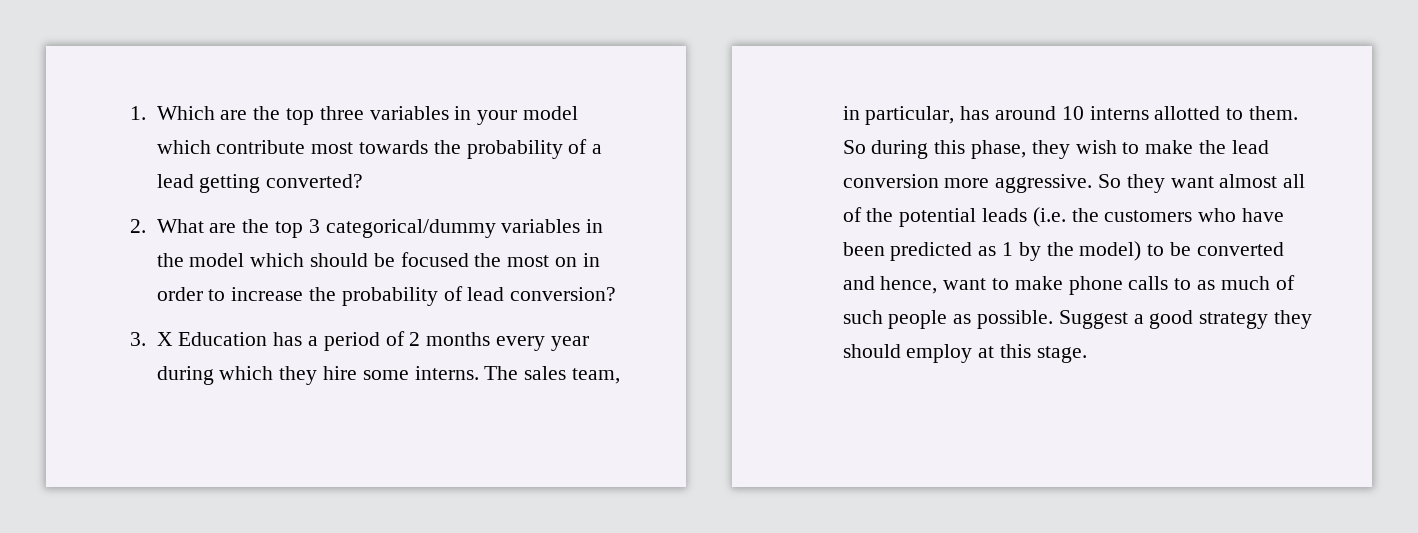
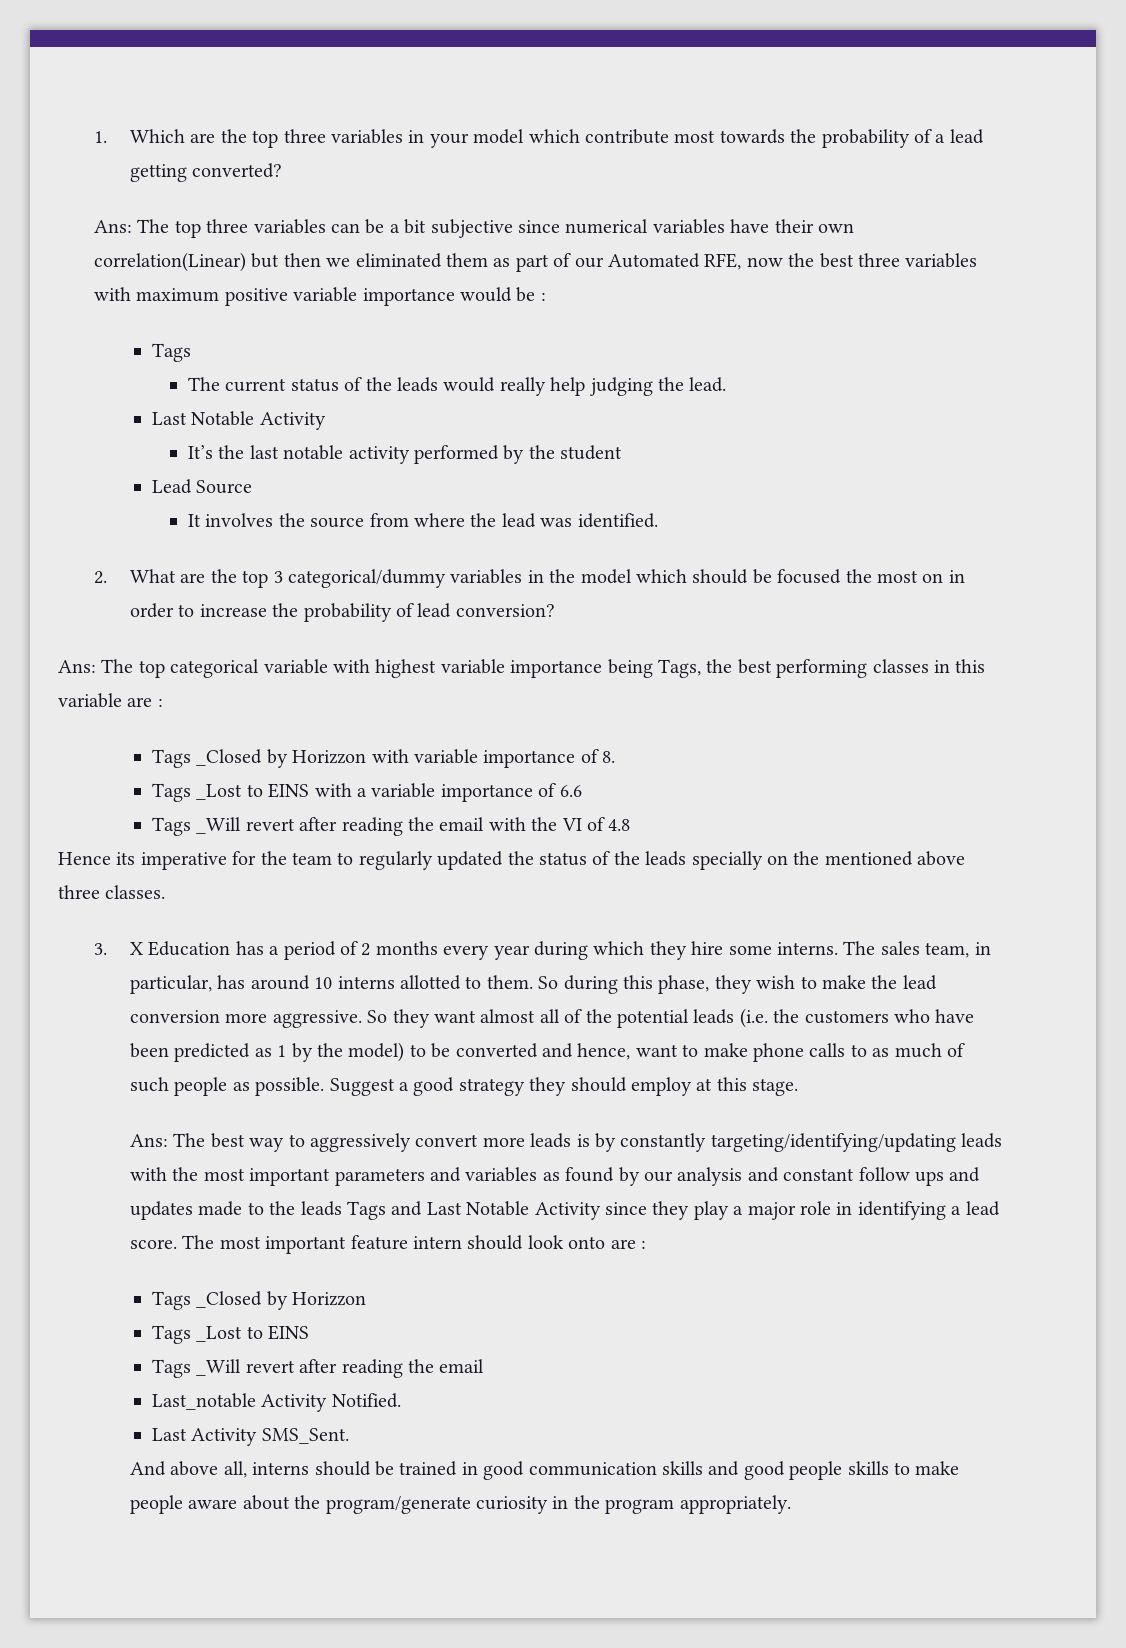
+ Ans: The top three variables can be a bit subjective since numerical variables have their own correlation(Linear) but then we eliminated them as part of our Automated RFE, now the best three variables with maximum positive variable importance would be :
+ Tags
+ The current status of the leads would really help judging the lead.
+ Last Notable Activity
+ It’s the last notable activity performed by the student
+ Lead Source
+ It involves the source from where the lead was identified.
+ Ans: The top categorical variable with highest variable importance being Tags, the best performing classes in this variable are :
+ Tags _Closed by Horizzon with variable importance of 8.
+ Tags _Lost to EINS with a variable importance of 6.6
+ Tags _Will revert after reading the email with the VI of 4.8
+ Hence its imperative for the team to regularly updated the status of the leads specially on the mentioned above three classes.
+ Ans: The best way to aggressively convert more leads is by constantly targeting/identifying/updating leads with the most important parameters and variables as found by our analysis and constant follow ups and updates made to the leads Tags and Last Notable Activity since they play a major role in identifying a lead score. The most important feature intern should look onto are :
+ Tags _Closed by Horizzon
+ Tags _Lost to EINS
+ Tags _Will revert after reading the email
+ Last_notable Activity Notified.
+ Last Activity SMS_Sent.
+ And above all, interns should be trained in good communication skills and good people skills to make people aware about the program/generate curiosity in the program appropriately.

